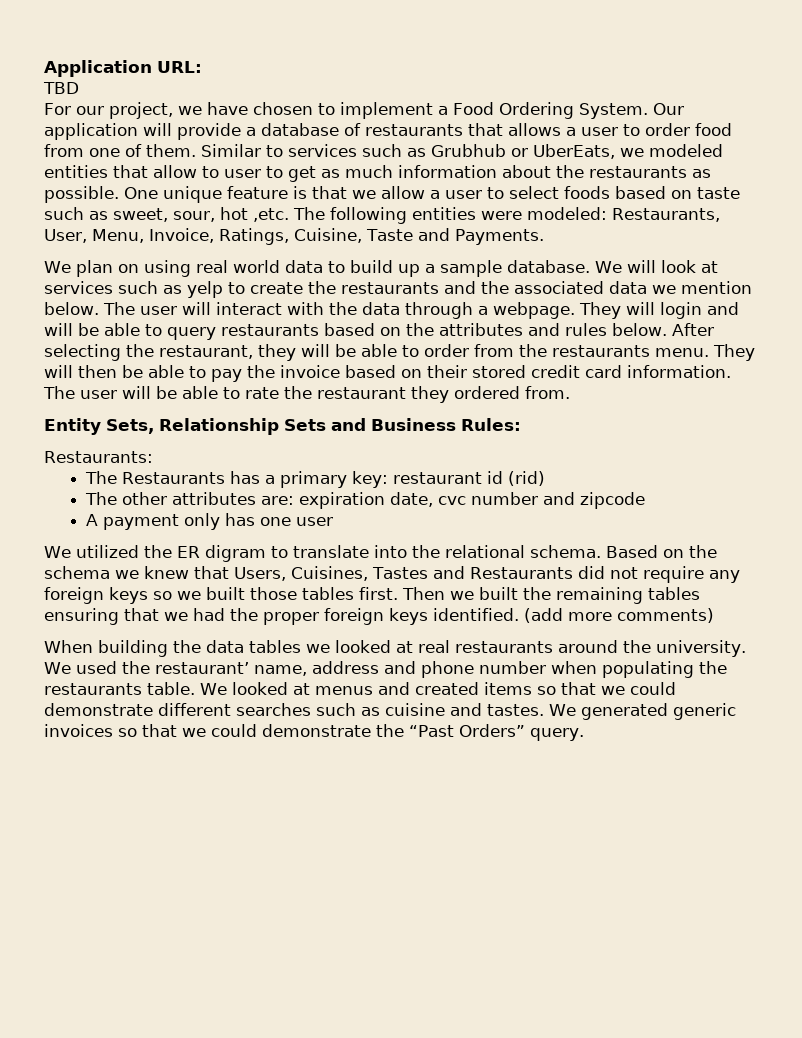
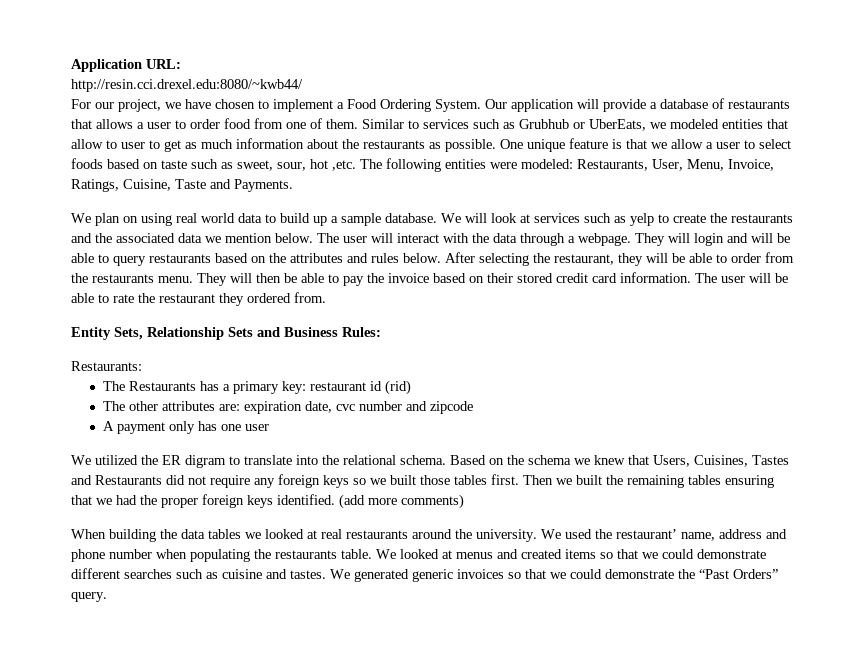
- TBD
+ http://resin.cci.drexel.edu:8080/~kwb44/

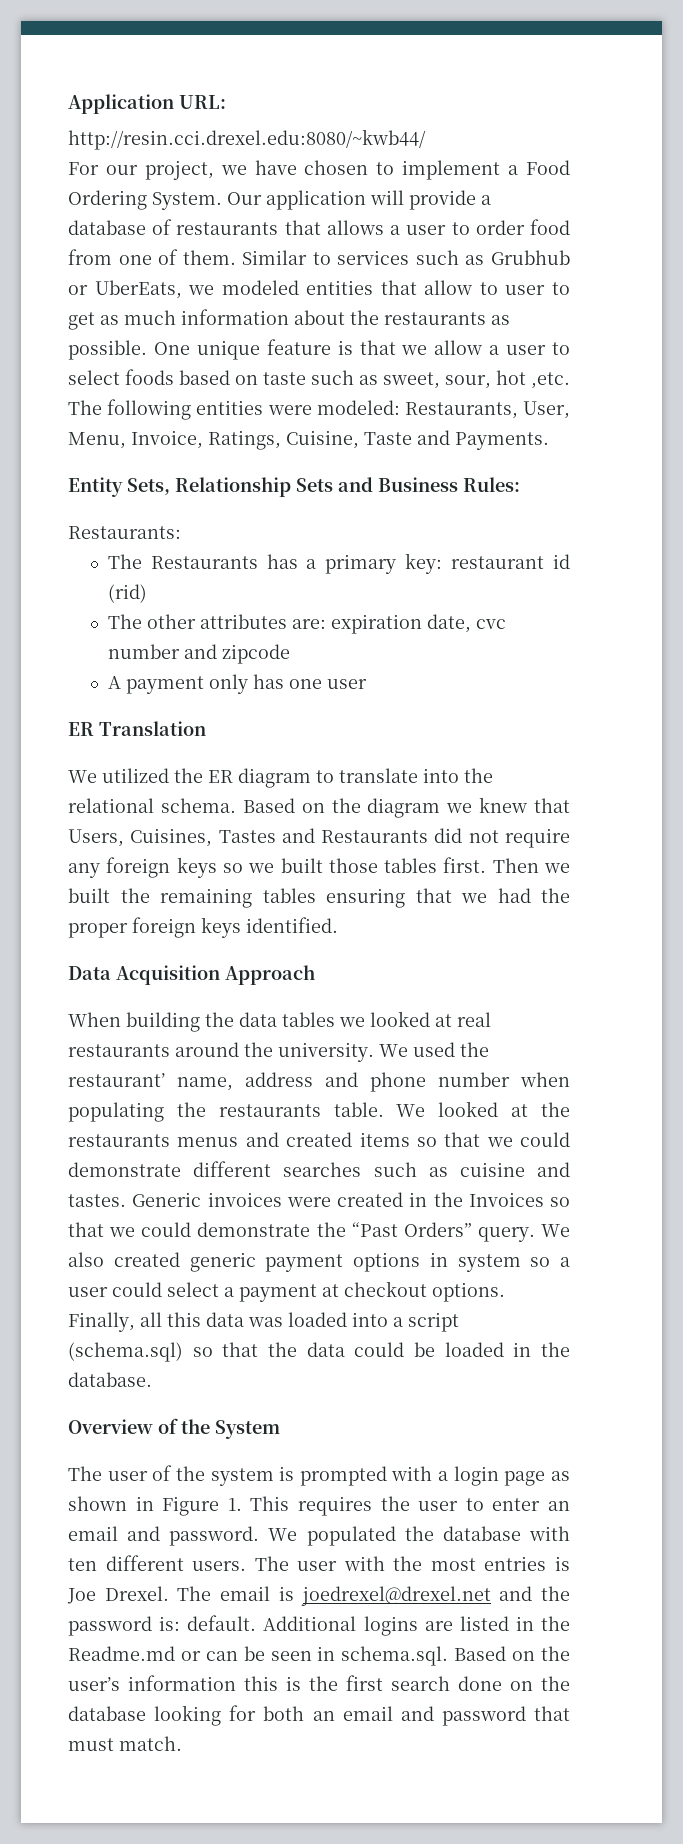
- We plan on using real world data to build up a sample database. We will look at services such as yelp to create the restaurants and the associated data we mention below. The user will interact with the data through a webpage. They will login and will be able to query restaurants based on the attributes and rules below. After selecting the restaurant, they will be able to order from the restaurants menu. They will then be able to pay the invoice based on their stored credit card information. The user will be able to rate the restaurant they ordered from.
+ ER Translation
- We utilized the ER digram to translate into the relational schema.
+ We utilized the ER diagram to translate into the relational schema.
- Based on the schema we knew that Users, Cuisines, Tastes and Restaurants did not require any foreign keys so we built those tables first.
+ Based on the diagram we knew that Users, Cuisines, Tastes and Restaurants did not require any foreign keys so we built those tables first.
- Then we built the remaining tables ensuring that we had the proper foreign keys identified. (add more comments)
+ Then we built the remaining tables ensuring that we had the proper foreign keys identified.
+ Data Acquisition Approach
- We looked at menus and created items so that we could demonstrate different searches such as cuisine and tastes.
+ We looked at the restaurants menus and created items so that we could demonstrate different searches such as cuisine and tastes.
- We generated generic invoices so that we could demonstrate the “Past Orders” query.
+ Generic invoices were created in the Invoices so that we could demonstrate the “Past Orders” query.
+ We also created generic payment options in system so a user could select a payment at checkout options. Finally, all this data was loaded into a script (schema.sql) so that the data could be loaded in the database.
+ Overview of the System
+ The user of the system is prompted with a login page as shown in Figure 1. This requires the user to enter an email and password. We populated the database with ten different users. The user with the most entries is Joe Drexel. The email is joedrexel@drexel.net and the password is: default. Additional logins are listed in the Readme.md or can be seen in schema.sql. Based on the user’s information this is the first search done on the database looking for both an email and password that must match.

